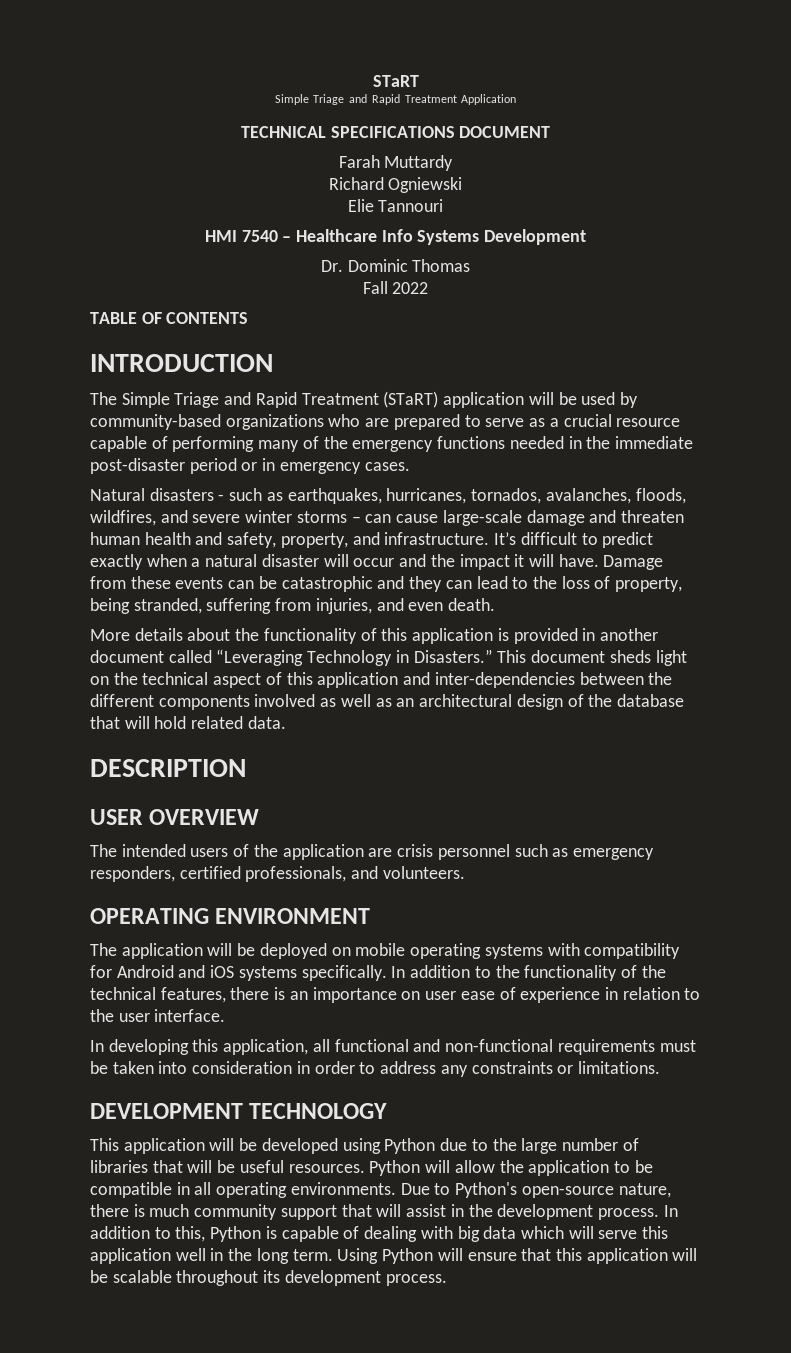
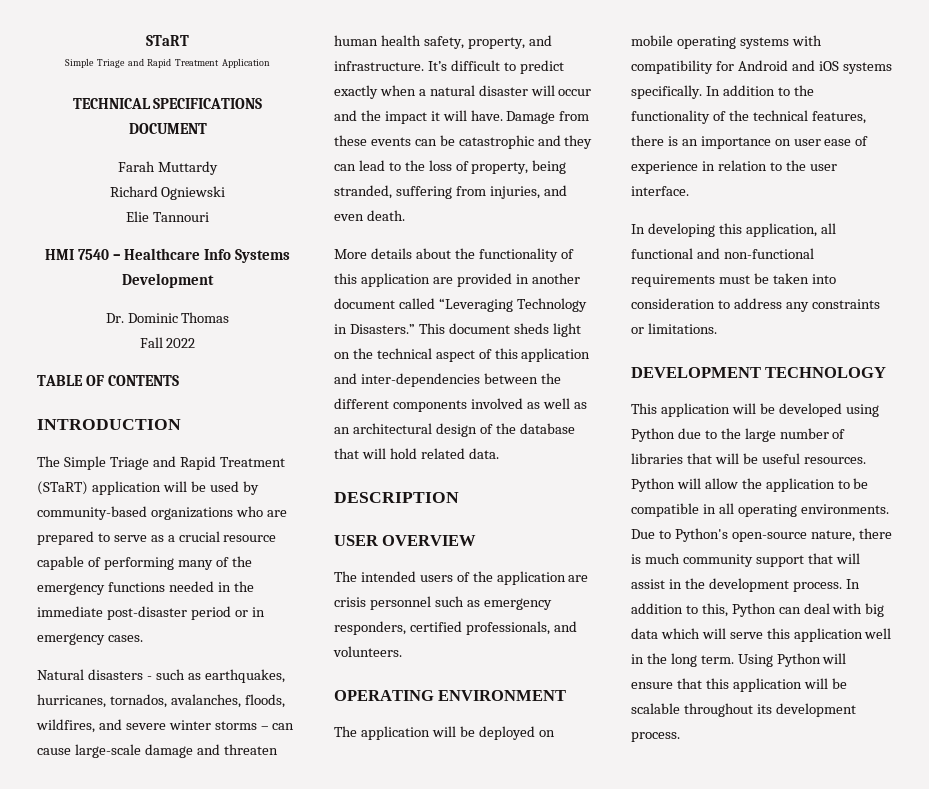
- Natural disasters - such as earthquakes, hurricanes, tornados, avalanches, floods, wildfires, and severe winter storms – can cause large-scale damage and threaten human health and safety, property, and infrastructure.
+ Natural disasters - such as earthquakes, hurricanes, tornados, avalanches, floods, wildfires, and severe winter storms – can cause large-scale damage and threaten human health safety, property, and infrastructure.
- More details about the functionality of this application is provided in another document called “Leveraging Technology in Disasters.”
+ More details about the functionality of this application are provided in another document called “Leveraging Technology in Disasters.”
- In developing this application, all functional and non-functional requirements must be taken into consideration in order to address any constraints or limitations.
+ In developing this application, all functional and non-functional requirements must be taken into consideration to address any constraints or limitations.
- In addition to this, Python is capable of dealing with big data which will serve this application well in the long term.
+ In addition to this, Python can deal with big data which will serve this application well in the long term.

